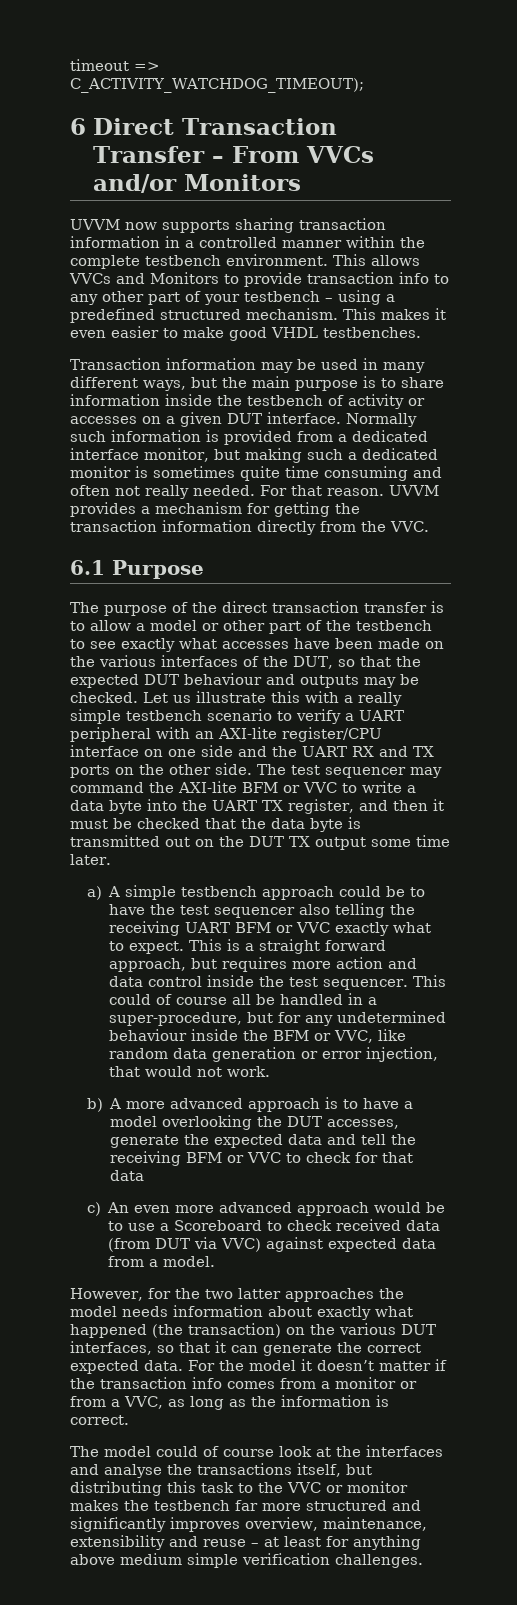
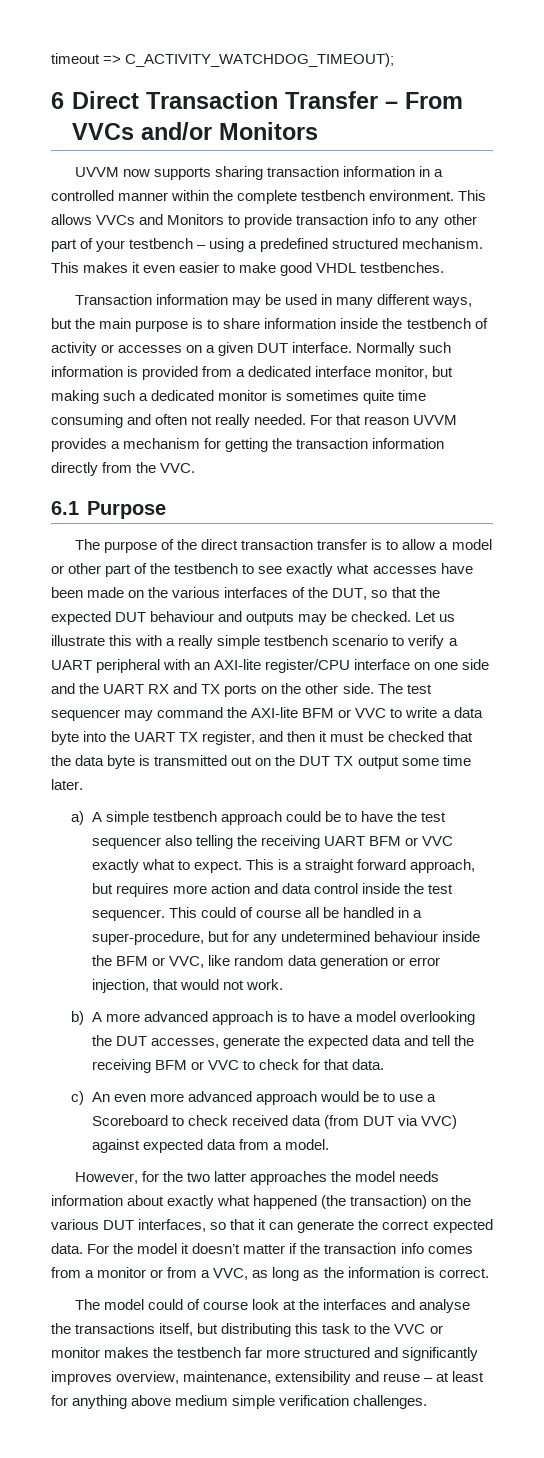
- For that reason. UVVM provides a mechanism for getting the transaction information directly from the VVC.
+ For that reason UVVM provides a mechanism for getting the transaction information directly from the VVC.
- b) A more advanced approach is to have a model overlooking the DUT accesses, generate the expected data and tell the receiving BFM or VVC to check for that data
+ b) A more advanced approach is to have a model overlooking the DUT accesses, generate the expected data and tell the receiving BFM or VVC to check for that data.

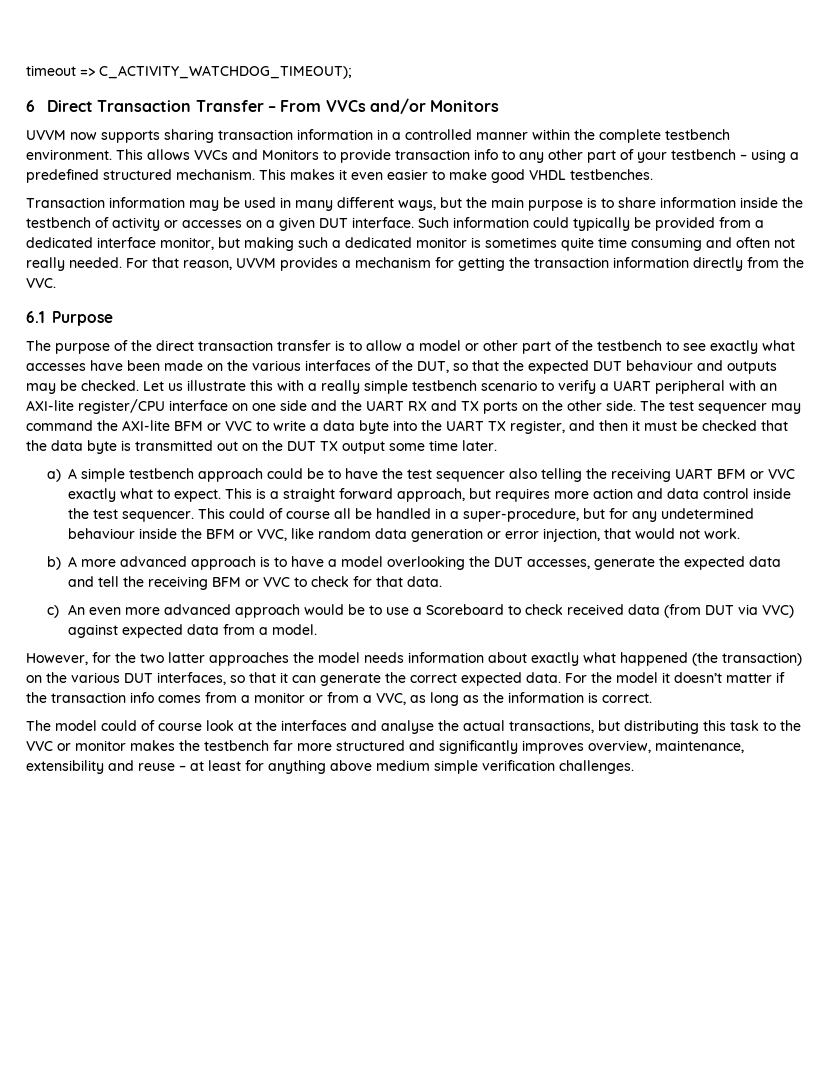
- Normally such information is provided from a dedicated interface monitor, but making such a dedicated monitor is sometimes quite time consuming and often not really needed.
+ Such information could typically be provided from a dedicated interface monitor, but making such a dedicated monitor is sometimes quite time consuming and often not really needed.
- For that reason UVVM provides a mechanism for getting the transaction information directly from the VVC.
+ For that reason, UVVM provides a mechanism for getting the transaction information directly from the VVC.
- The model could of course look at the interfaces and analyse the transactions itself, but distributing this task to the VVC or monitor makes the testbench far more structured and significantly improves overview, maintenance, extensibility and reuse – at least for anything above medium simple verification challenges.
+ The model could of course look at the interfaces and analyse the actual transactions, but distributing this task to the VVC or monitor makes the testbench far more structured and significantly improves overview, maintenance, extensibility and reuse – at least for anything above medium simple verification challenges.

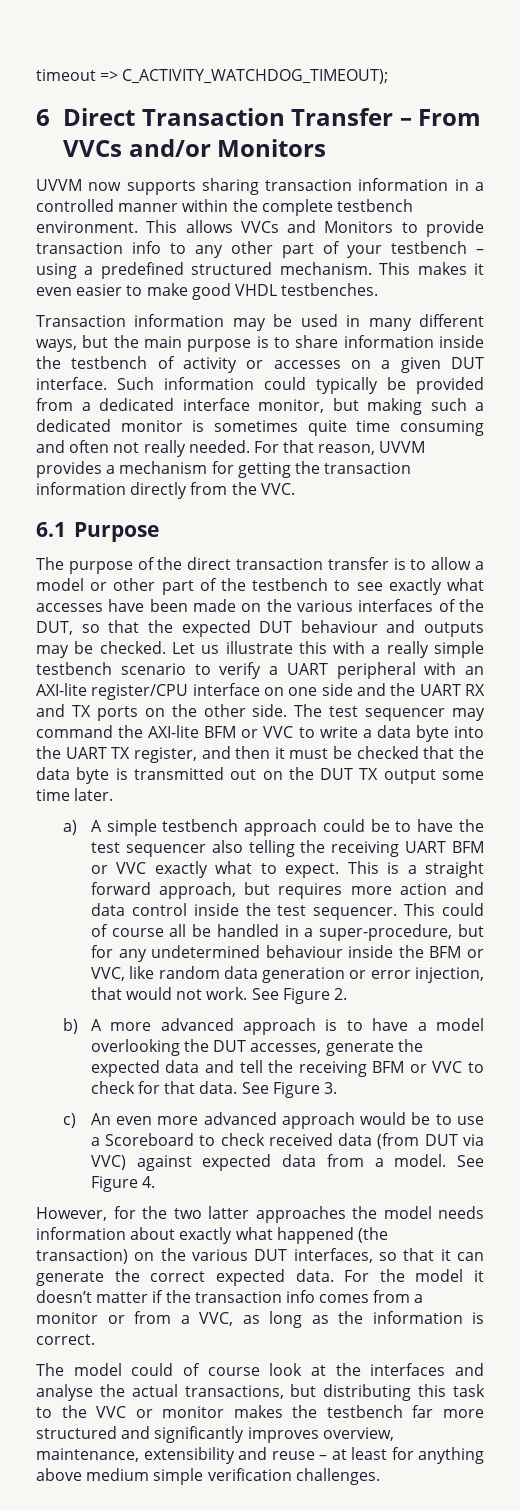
+ See Figure 2.
+ See Figure 3.
+ See Figure 4.

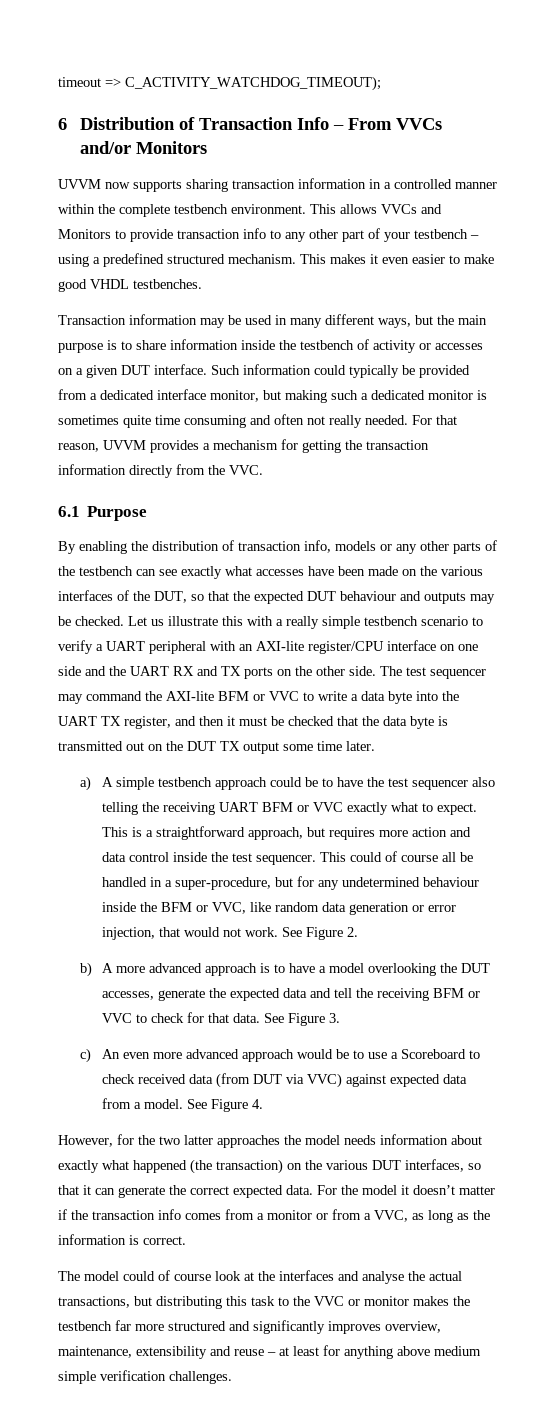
- 6 Direct Transaction Transfer – From VVCs and/or Monitors
+ 6 Distribution of Transaction Info – From VVCs and/or Monitors
- The purpose of the direct transaction transfer is to allow a model or other part of the testbench to see exactly what accesses have been made on the various interfaces of the DUT, so that the expected DUT behaviour and outputs may be checked.
+ By enabling the distribution of transaction info, models or any other parts of the testbench can see exactly what accesses have been made on the various interfaces of the DUT, so that the expected DUT behaviour and outputs may be checked.
- This is a straight forward approach, but requires more action and data control inside the test sequencer.
+ This is a straightforward approach, but requires more action and data control inside the test sequencer.

